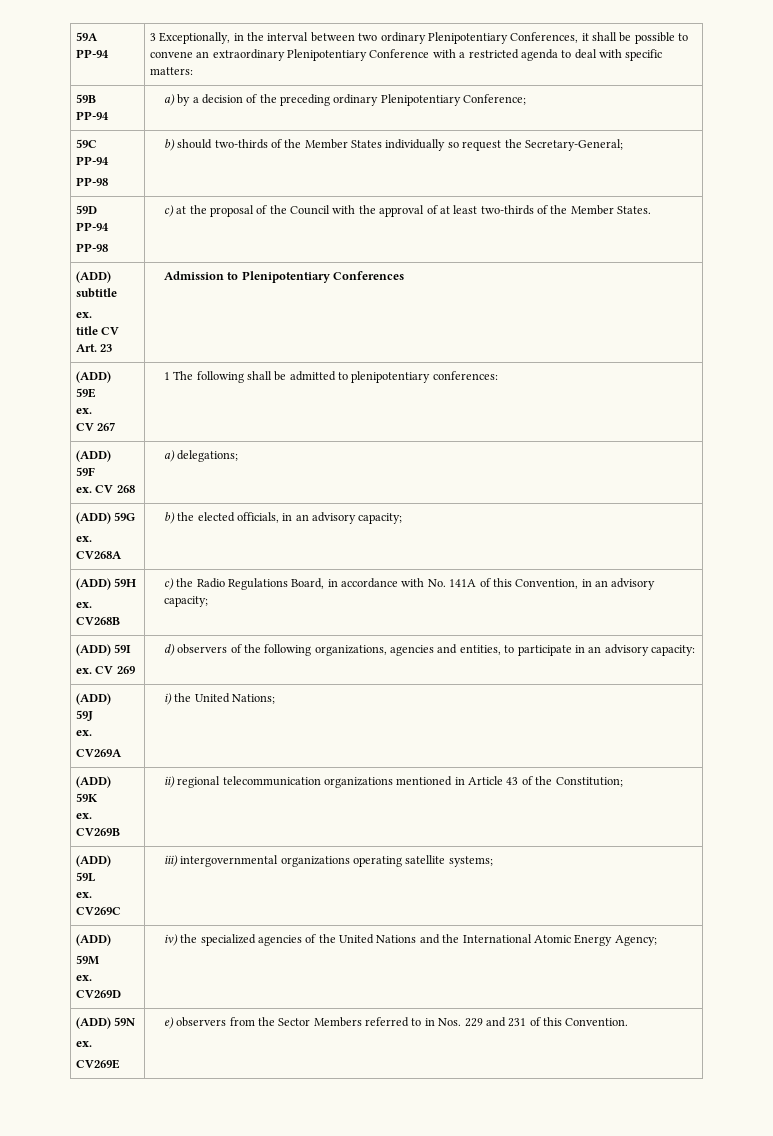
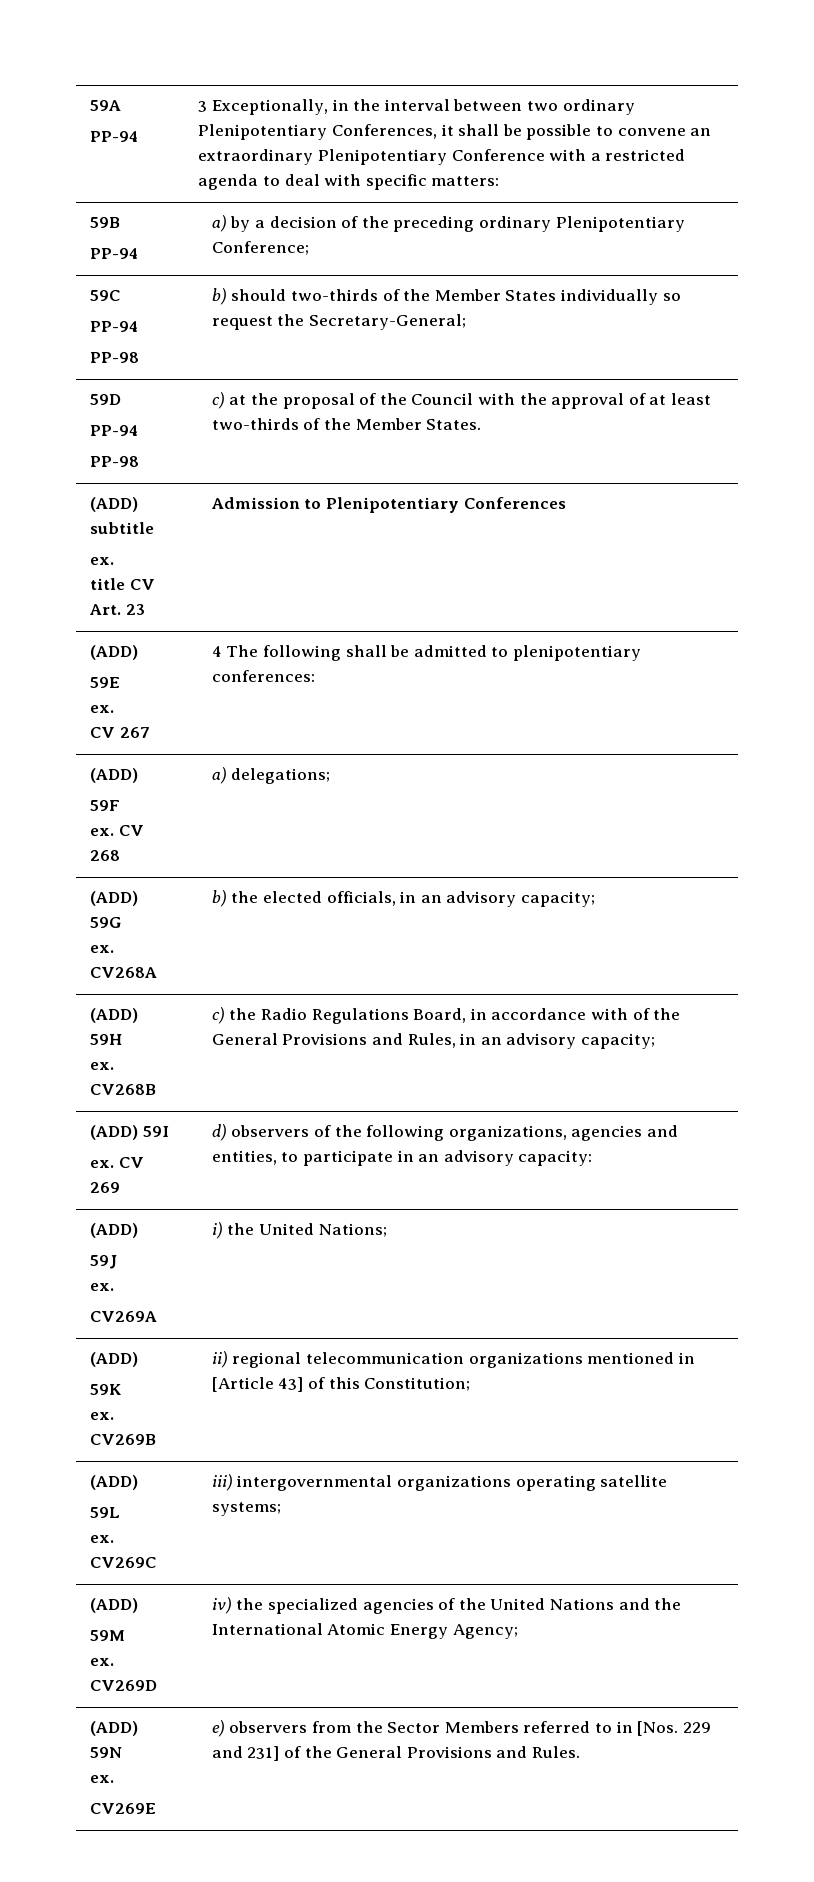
  (ADD) subtitle
  ex.
  title CV Art. 23 | Admission to Plenipotentiary Conferences
  (ADD)
  59E
  ex.
- CV 267 | 1 The following shall be admitted to plenipotentiary conferences:
+ CV 267 | 4 The following shall be admitted to plenipotentiary conferences:
  (ADD) 59H
- ex. CV268B | c) the Radio Regulations Board, in accordance with No. 141A of this Convention, in an advisory capacity;
+ ex. CV268B | c) the Radio Regulations Board, in accordance with of the General Provisions and Rules, in an advisory capacity;
  (ADD) 59I
  ex. CV 269 | d) observers of the following organizations, agencies and entities, to participate in an advisory capacity:
  (ADD)
  59J
  ex.
  CV269A | i) the United Nations;
  (ADD)
  59K
- ex. CV269B | ii) regional telecommunication organizations mentioned in Article 43 of the Constitution;
+ ex. CV269B | ii) regional telecommunication organizations mentioned in [Article 43] of this Constitution;
  (ADD) 59N
  ex.
- CV269E | e) observers from the Sector Members referred to in Nos. 229 and 231 of this Convention.
+ CV269E | e) observers from the Sector Members referred to in [Nos. 229 and 231] of the General Provisions and Rules.

